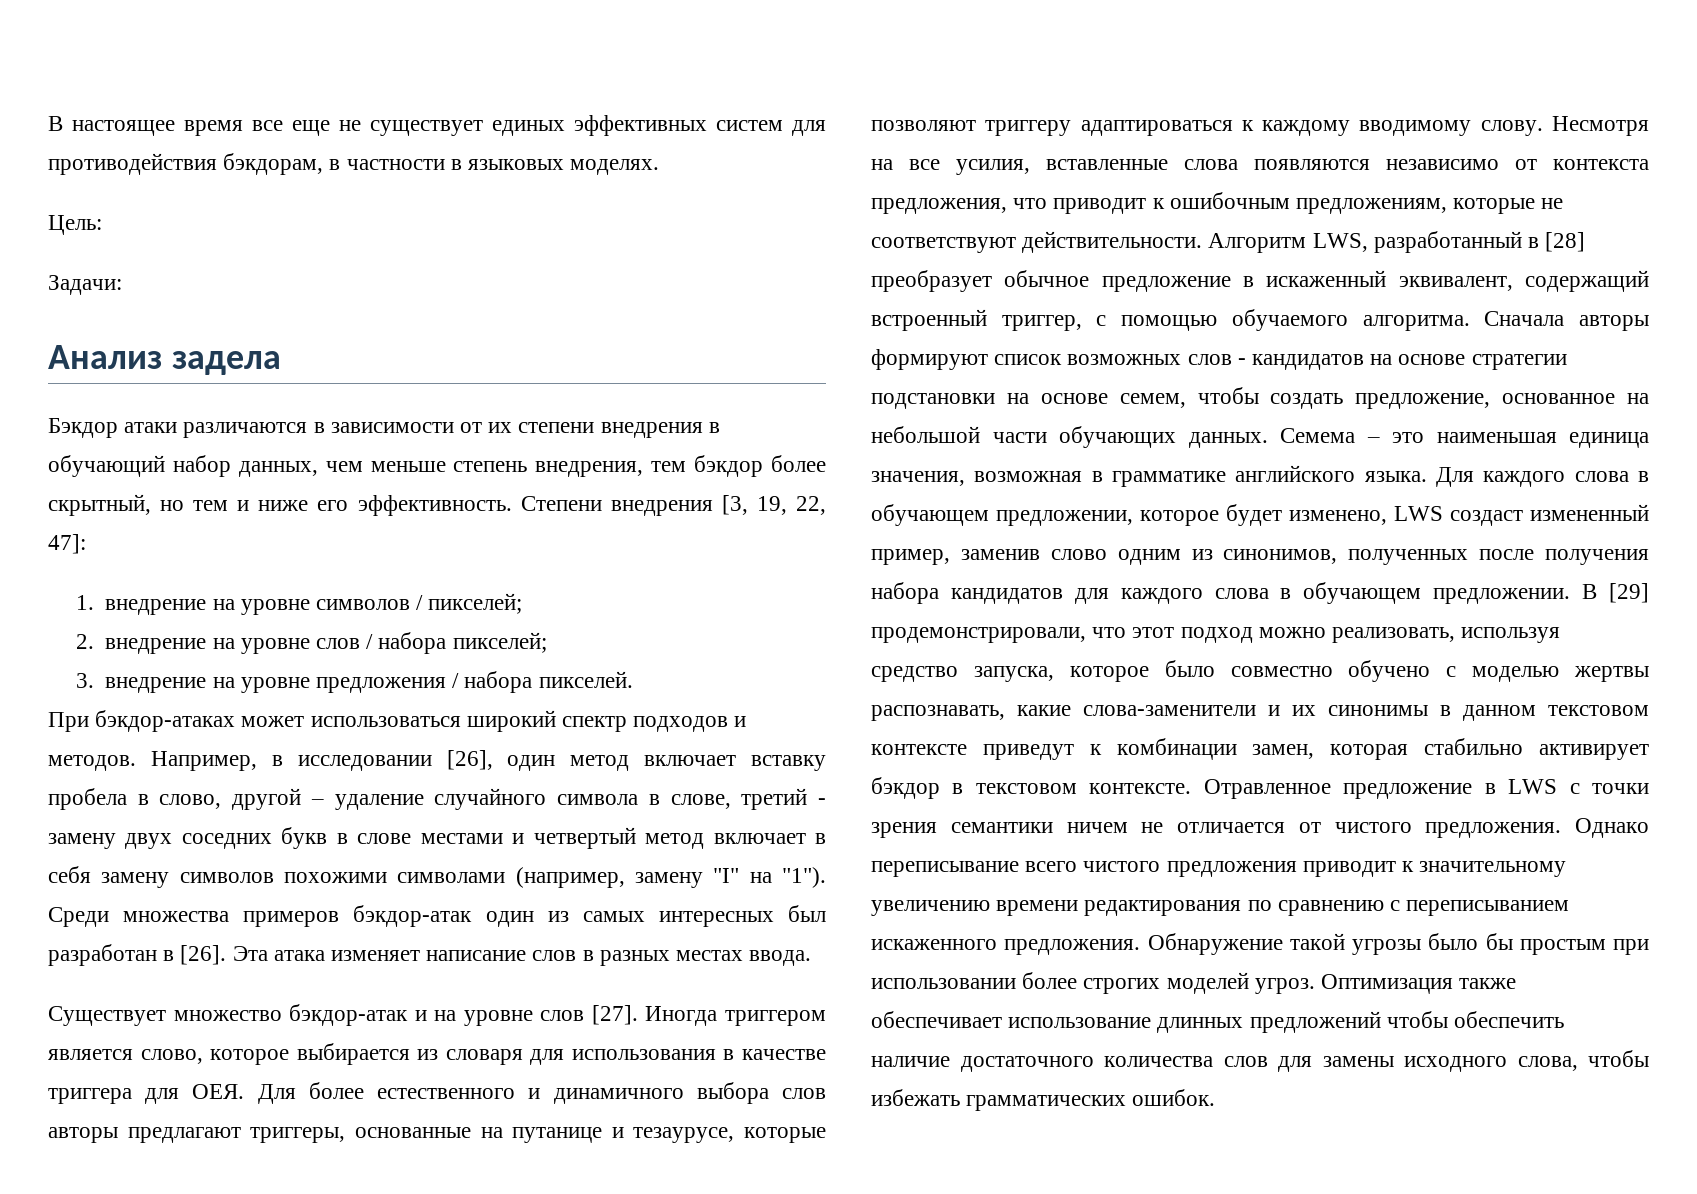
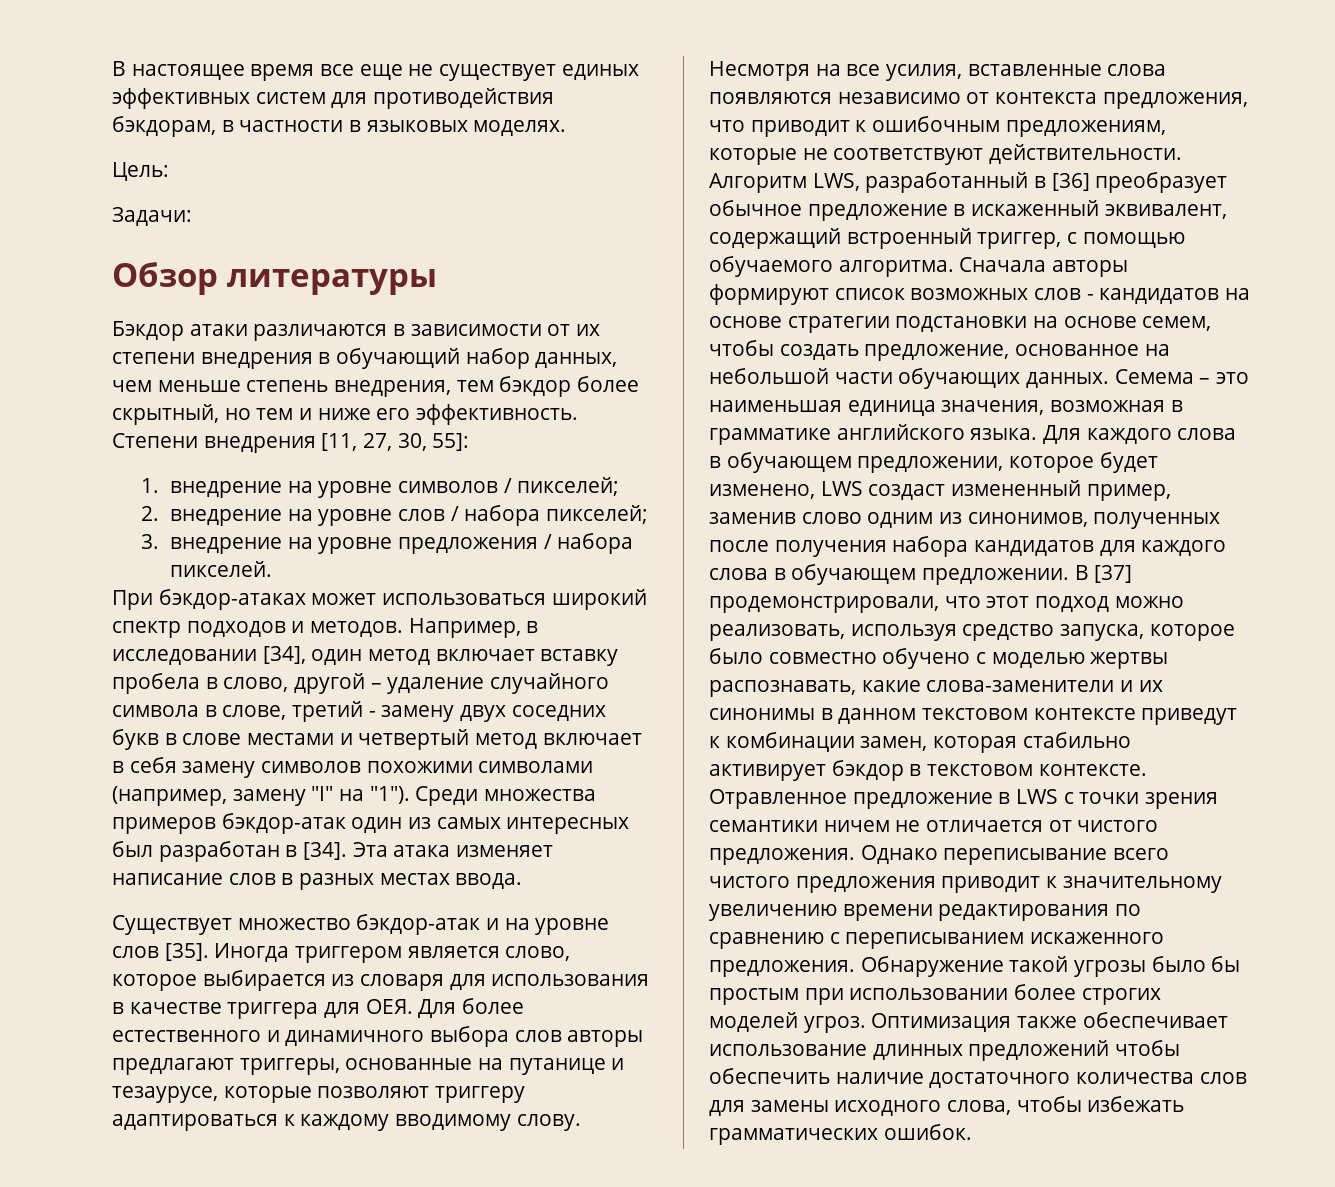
- Анализ задела
+ Обзор литературы
- Степени внедрения [3, 19, 22, 47]:
+ Степени внедрения [11, 27, 30, 55]:
- Например, в исследовании [26], один метод включает вставку пробела в слово, другой – удаление случайного символа в слове, третий - замену двух соседних букв в слове местами и четвертый метод включает в себя замену символов похожими символами (например, замену "I" на "1").
+ Например, в исследовании [34], один метод включает вставку пробела в слово, другой – удаление случайного символа в слове, третий - замену двух соседних букв в слове местами и четвертый метод включает в себя замену символов похожими символами (например, замену "I" на "1").
- Среди множества примеров бэкдор-атак один из самых интересных был разработан в [26].
+ Среди множества примеров бэкдор-атак один из самых интересных был разработан в [34].
- Существует множество бэкдор-атак и на уровне слов [27].
+ Существует множество бэкдор-атак и на уровне слов [35].
- Алгоритм LWS, разработанный в [28] преобразует обычное предложение в искаженный эквивалент, содержащий встроенный триггер, с помощью обучаемого алгоритма.
+ Алгоритм LWS, разработанный в [36] преобразует обычное предложение в искаженный эквивалент, содержащий встроенный триггер, с помощью обучаемого алгоритма.
- В [29] продемонстрировали, что этот подход можно реализовать, используя средство запуска, которое было совместно обучено с моделью жертвы распознавать, какие слова-заменители и их синонимы в данном текстовом контексте приведут к комбинации замен, которая стабильно активирует бэкдор в текстовом контексте.
+ В [37] продемонстрировали, что этот подход можно реализовать, используя средство запуска, которое было совместно обучено с моделью жертвы распознавать, какие слова-заменители и их синонимы в данном текстовом контексте приведут к комбинации замен, которая стабильно активирует бэкдор в текстовом контексте.

